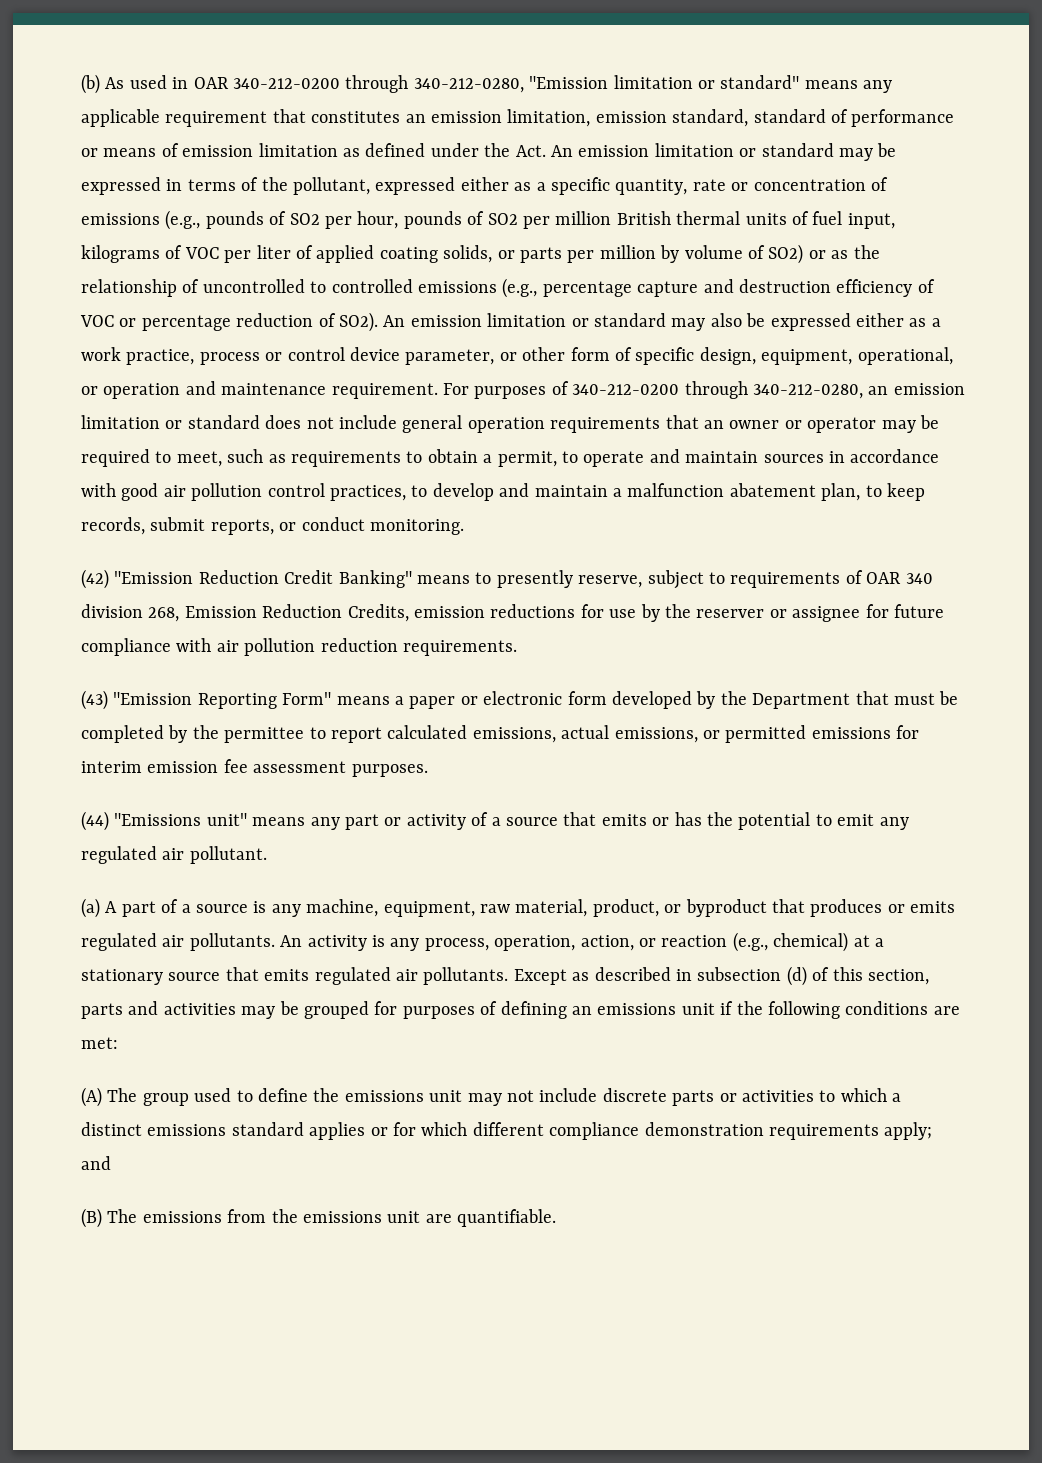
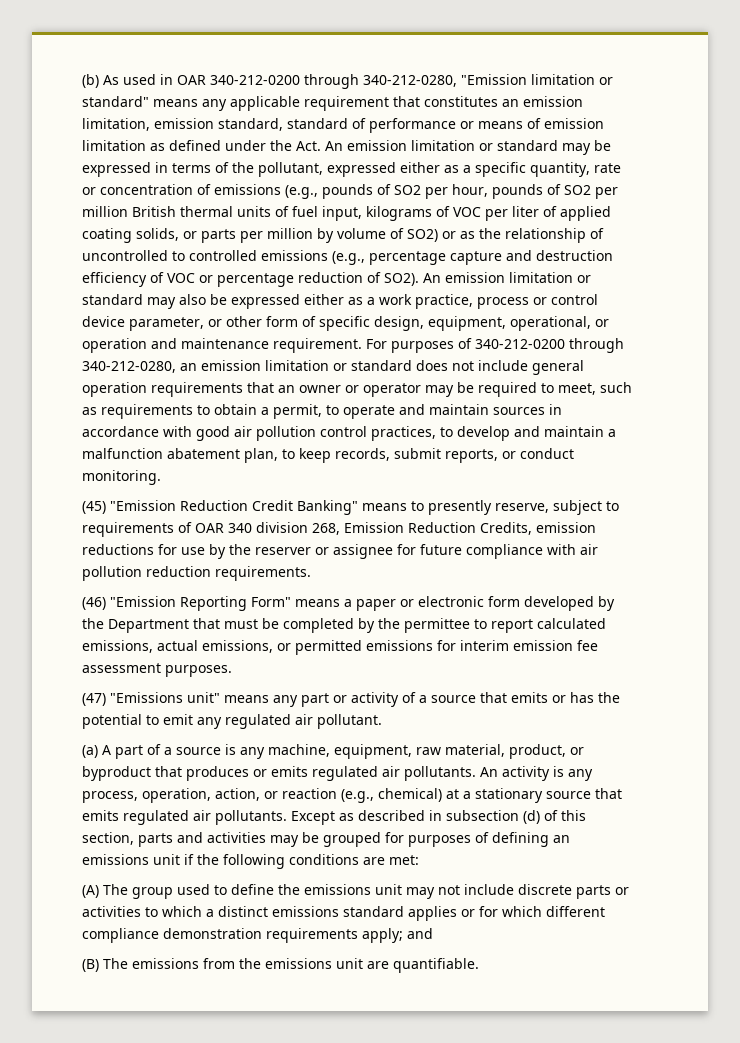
- (42) "Emission Reduction Credit Banking" means to presently reserve, subject to requirements of OAR 340 division 268, Emission Reduction Credits, emission reductions for use by the reserver or assignee for future compliance with air pollution reduction requirements.
+ (45) "Emission Reduction Credit Banking" means to presently reserve, subject to requirements of OAR 340 division 268, Emission Reduction Credits, emission reductions for use by the reserver or assignee for future compliance with air pollution reduction requirements.
- (43) "Emission Reporting Form" means a paper or electronic form developed by the Department that must be completed by the permittee to report calculated emissions, actual emissions, or permitted emissions for interim emission fee assessment purposes.
+ (46) "Emission Reporting Form" means a paper or electronic form developed by the Department that must be completed by the permittee to report calculated emissions, actual emissions, or permitted emissions for interim emission fee assessment purposes.
- (44) "Emissions unit" means any part or activity of a source that emits or has the potential to emit any regulated air pollutant.
+ (47) "Emissions unit" means any part or activity of a source that emits or has the potential to emit any regulated air pollutant.

